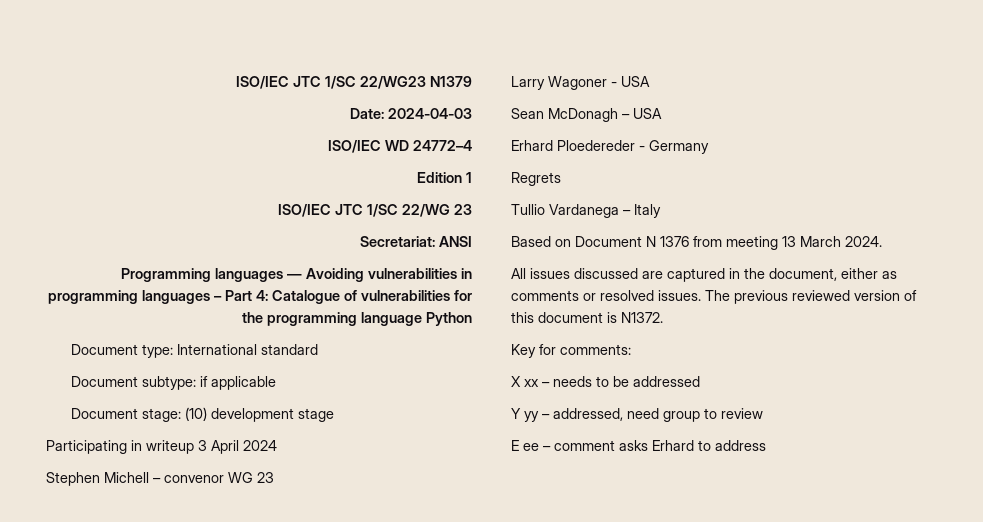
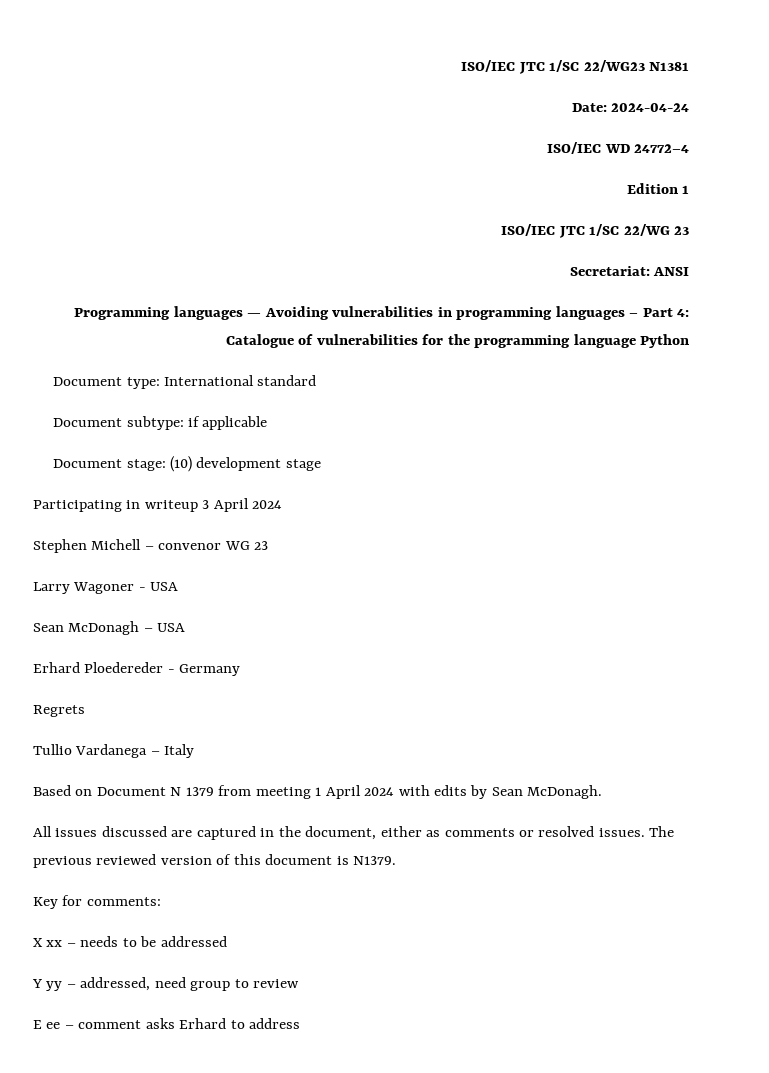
- ISO/IEC JTC 1/SC 22/WG23 N1379
+ ISO/IEC JTC 1/SC 22/WG23 N1381
- Date: 2024-04-03
+ Date: 2024-04-24
- Based on Document N 1376 from meeting 13 March 2024.
+ Based on Document N 1379 from meeting 1 April 2024 with edits by Sean McDonagh.
- The previous reviewed version of this document is N1372.
+ The previous reviewed version of this document is N1379.

